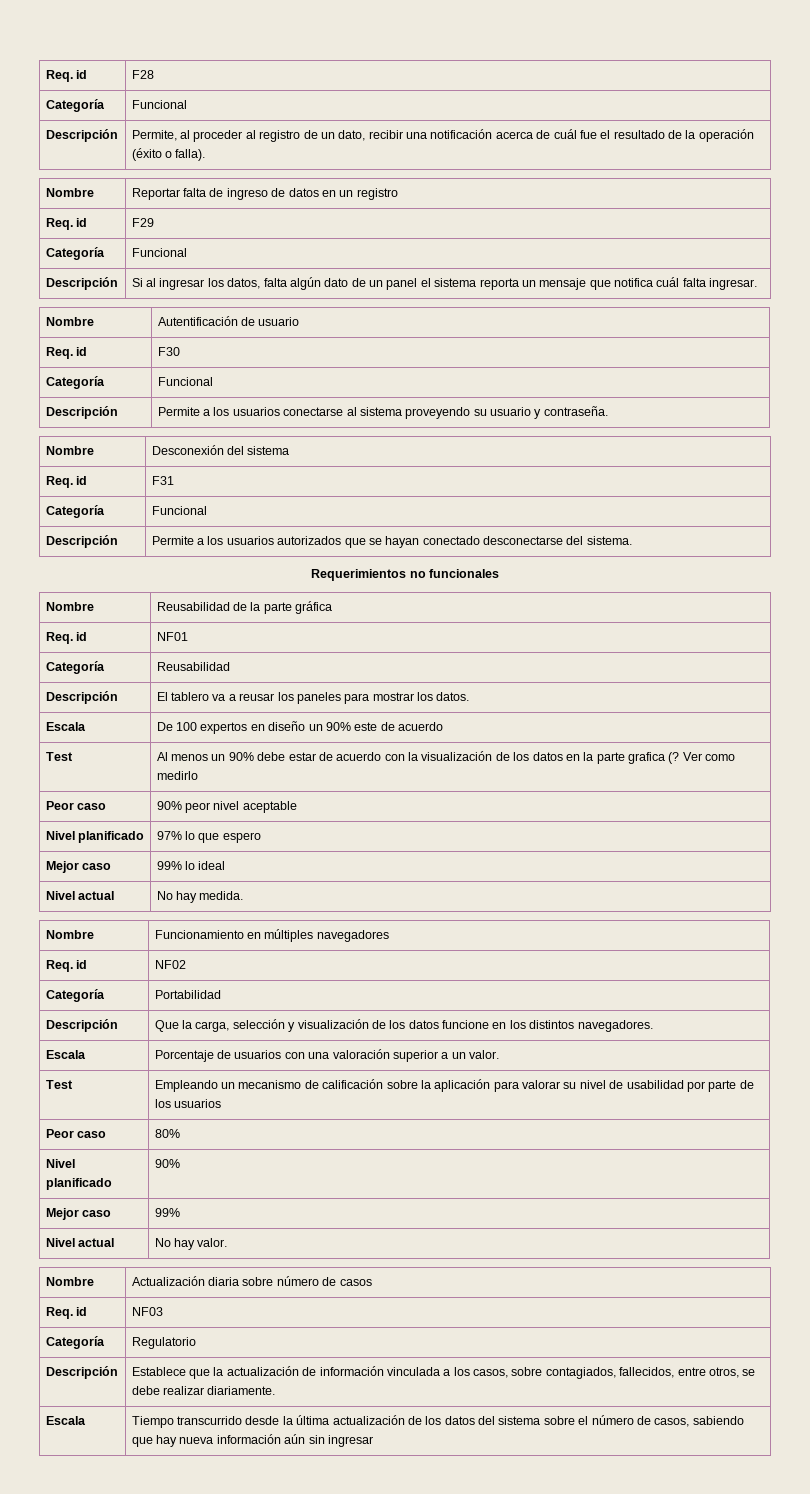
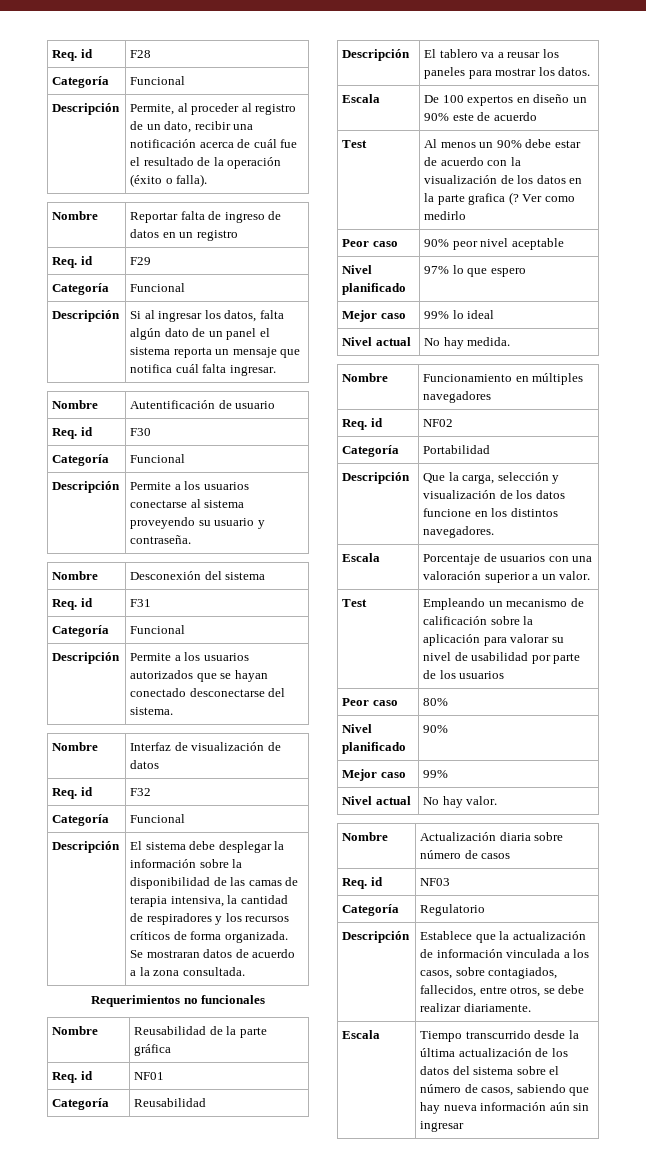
+ Nombre | Interfaz de visualización de datos
+ Req. id | F32
+ Categoría | Funcional
+ Descripción | El sistema debe desplegar la información sobre la disponibilidad de las camas de terapia intensiva, la cantidad de respiradores y los recursos críticos de forma organizada. Se mostraran datos de acuerdo a la zona consultada.

